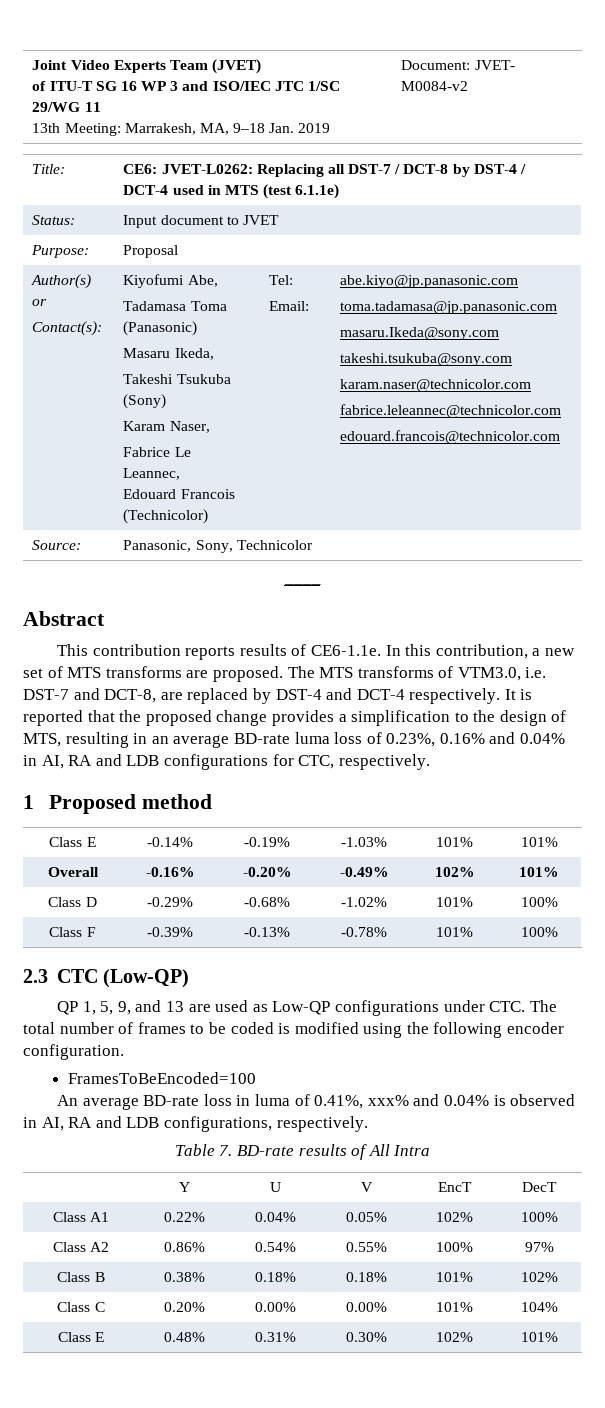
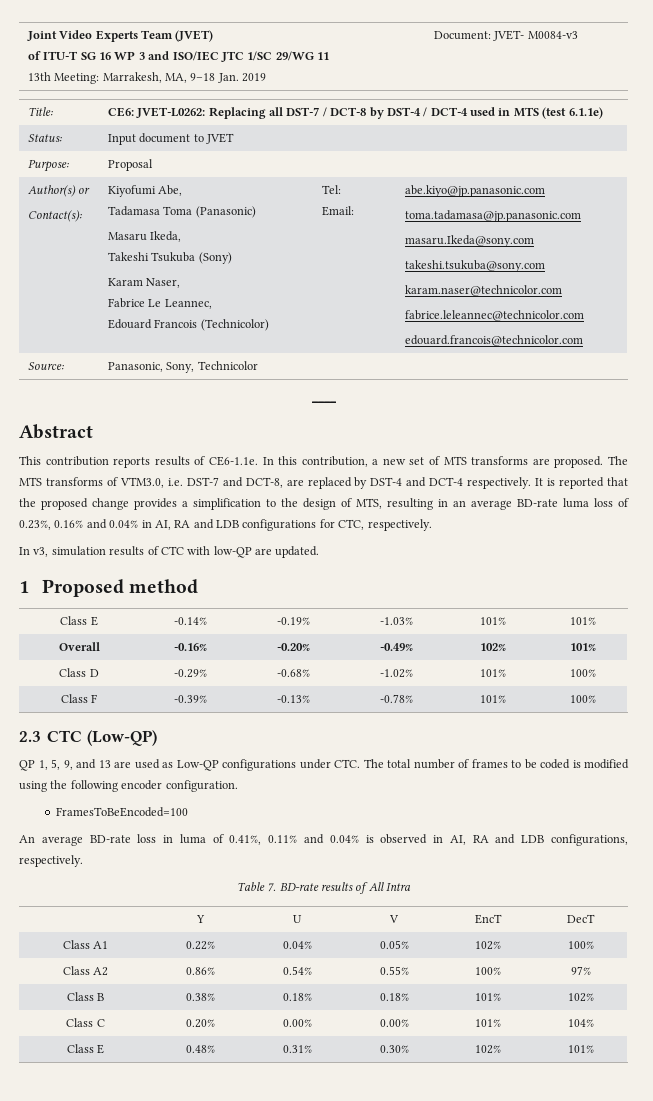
  Joint Video Experts Team (JVET)
  of ITU-T SG 16 WP 3 and ISO/IEC JTC 1/SC 29/WG 11
- 13th Meeting: Marrakesh, MA, 9–18 Jan. 2019 | Document: JVET- M0084-v2
+ 13th Meeting: Marrakesh, MA, 9–18 Jan. 2019 | Document: JVET- M0084-v3
+ In v3, simulation results of CTC with low-QP are updated.
- An average BD-rate loss in luma of 0.41%, xxx% and 0.04% is observed in AI, RA and LDB configurations, respectively.
+ An average BD-rate loss in luma of 0.41%, 0.11% and 0.04% is observed in AI, RA and LDB configurations, respectively.

